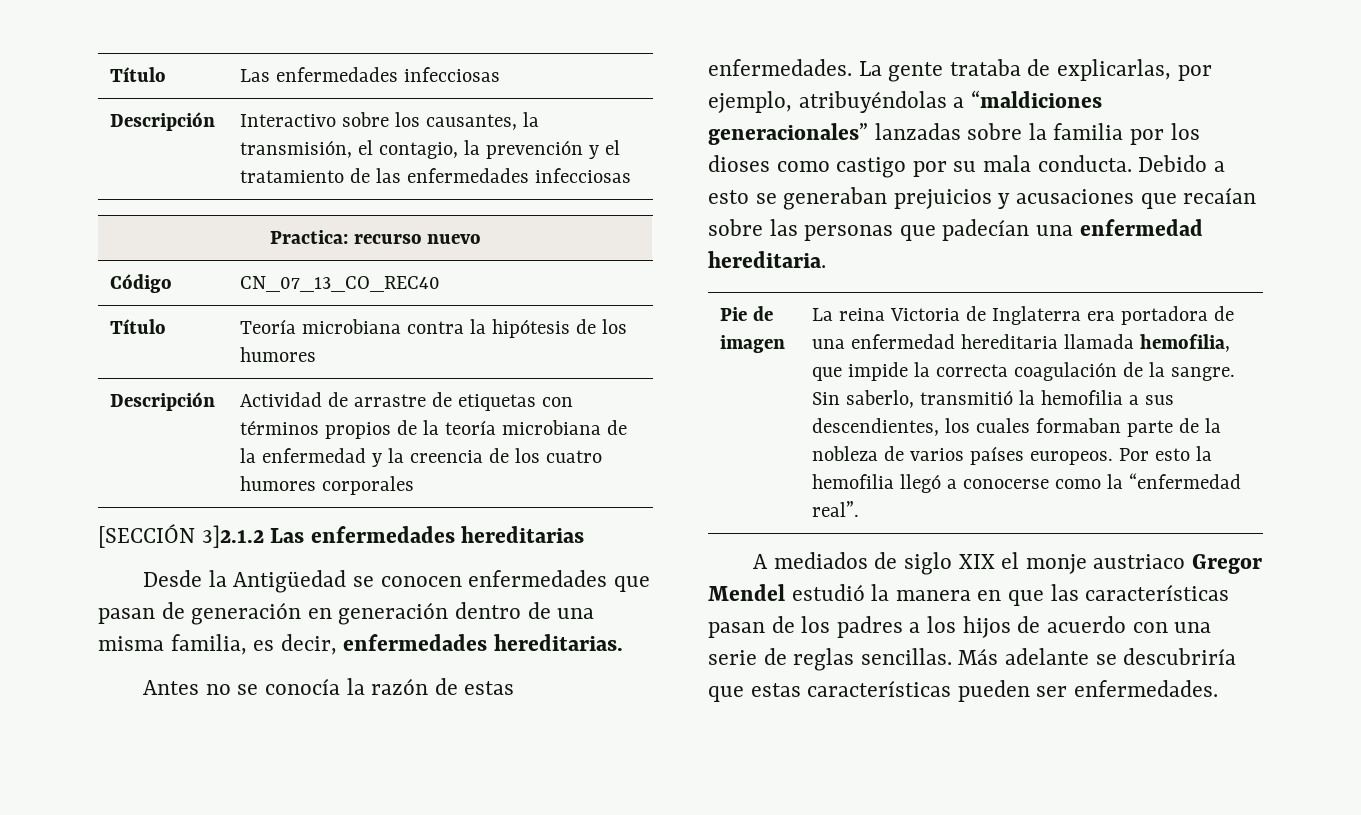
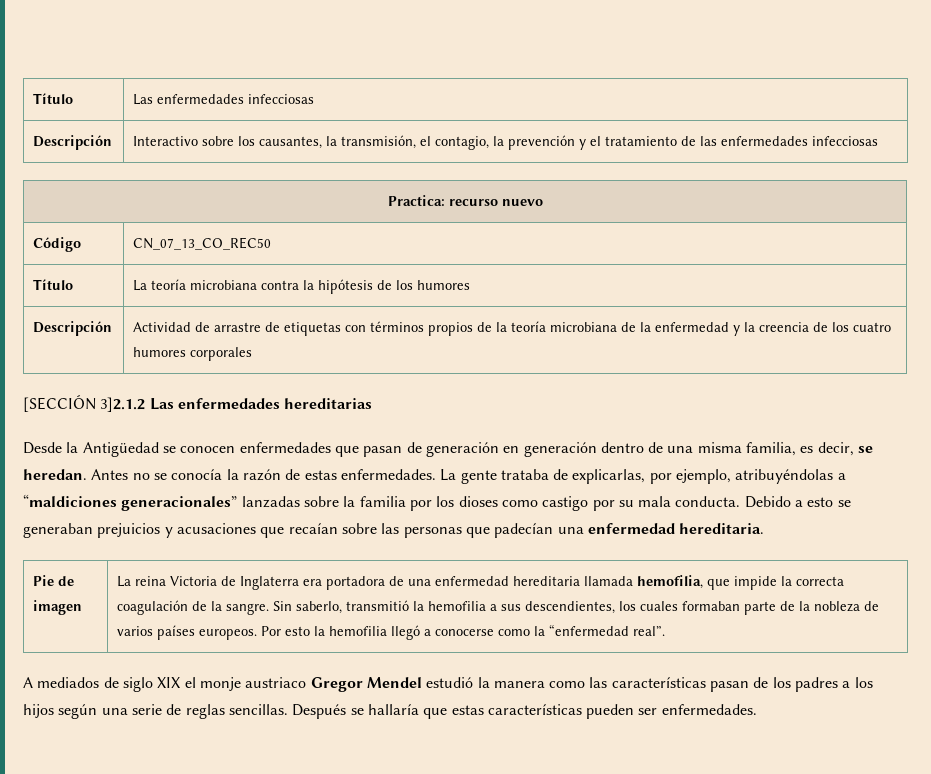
- Código | CN_07_13_CO_REC40
- Título | Teoría microbiana contra la hipótesis de los humores
+ Código | CN_07_13_CO_REC50
+ Título | La teoría microbiana contra la hipótesis de los humores
- Desde la Antigüedad se conocen enfermedades que pasan de generación en generación dentro de una misma familia, es decir, enfermedades hereditarias.
- Antes no se conocía la razón de estas enfermedades.
+ Desde la Antigüedad se conocen enfermedades que pasan de generación en generación dentro de una misma familia, es decir, se heredan. Antes no se conocía la razón de estas enfermedades.
- A mediados de siglo XIX el monje austriaco Gregor Mendel estudió la manera en que las características pasan de los padres a los hijos de acuerdo con una serie de reglas sencillas.
+ A mediados de siglo XIX el monje austriaco Gregor Mendel estudió la manera como las características pasan de los padres a los hijos según una serie de reglas sencillas.
- Más adelante se descubriría que estas características pueden ser enfermedades.
+ Después se hallaría que estas características pueden ser enfermedades.

